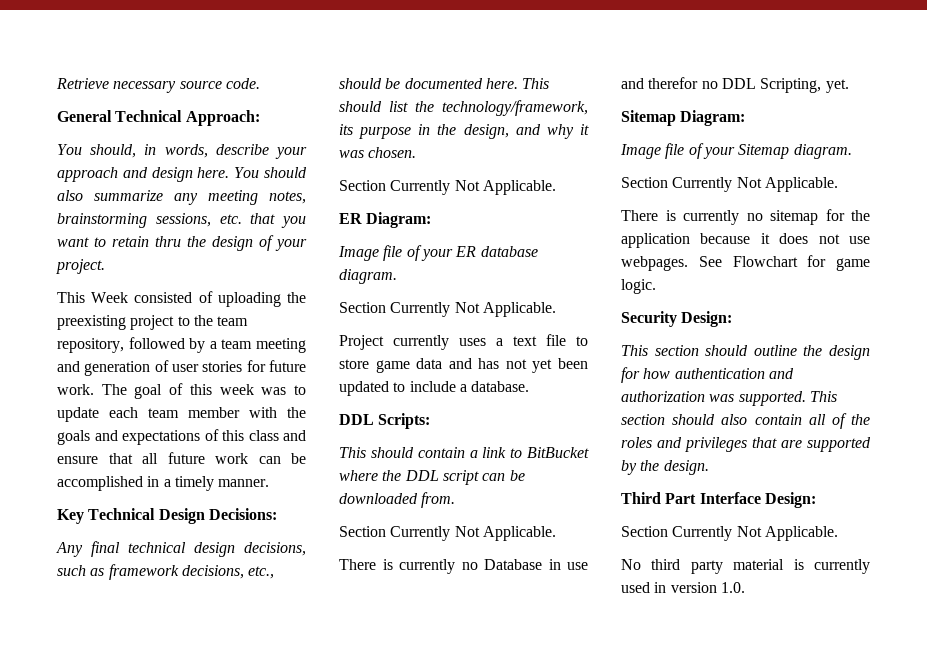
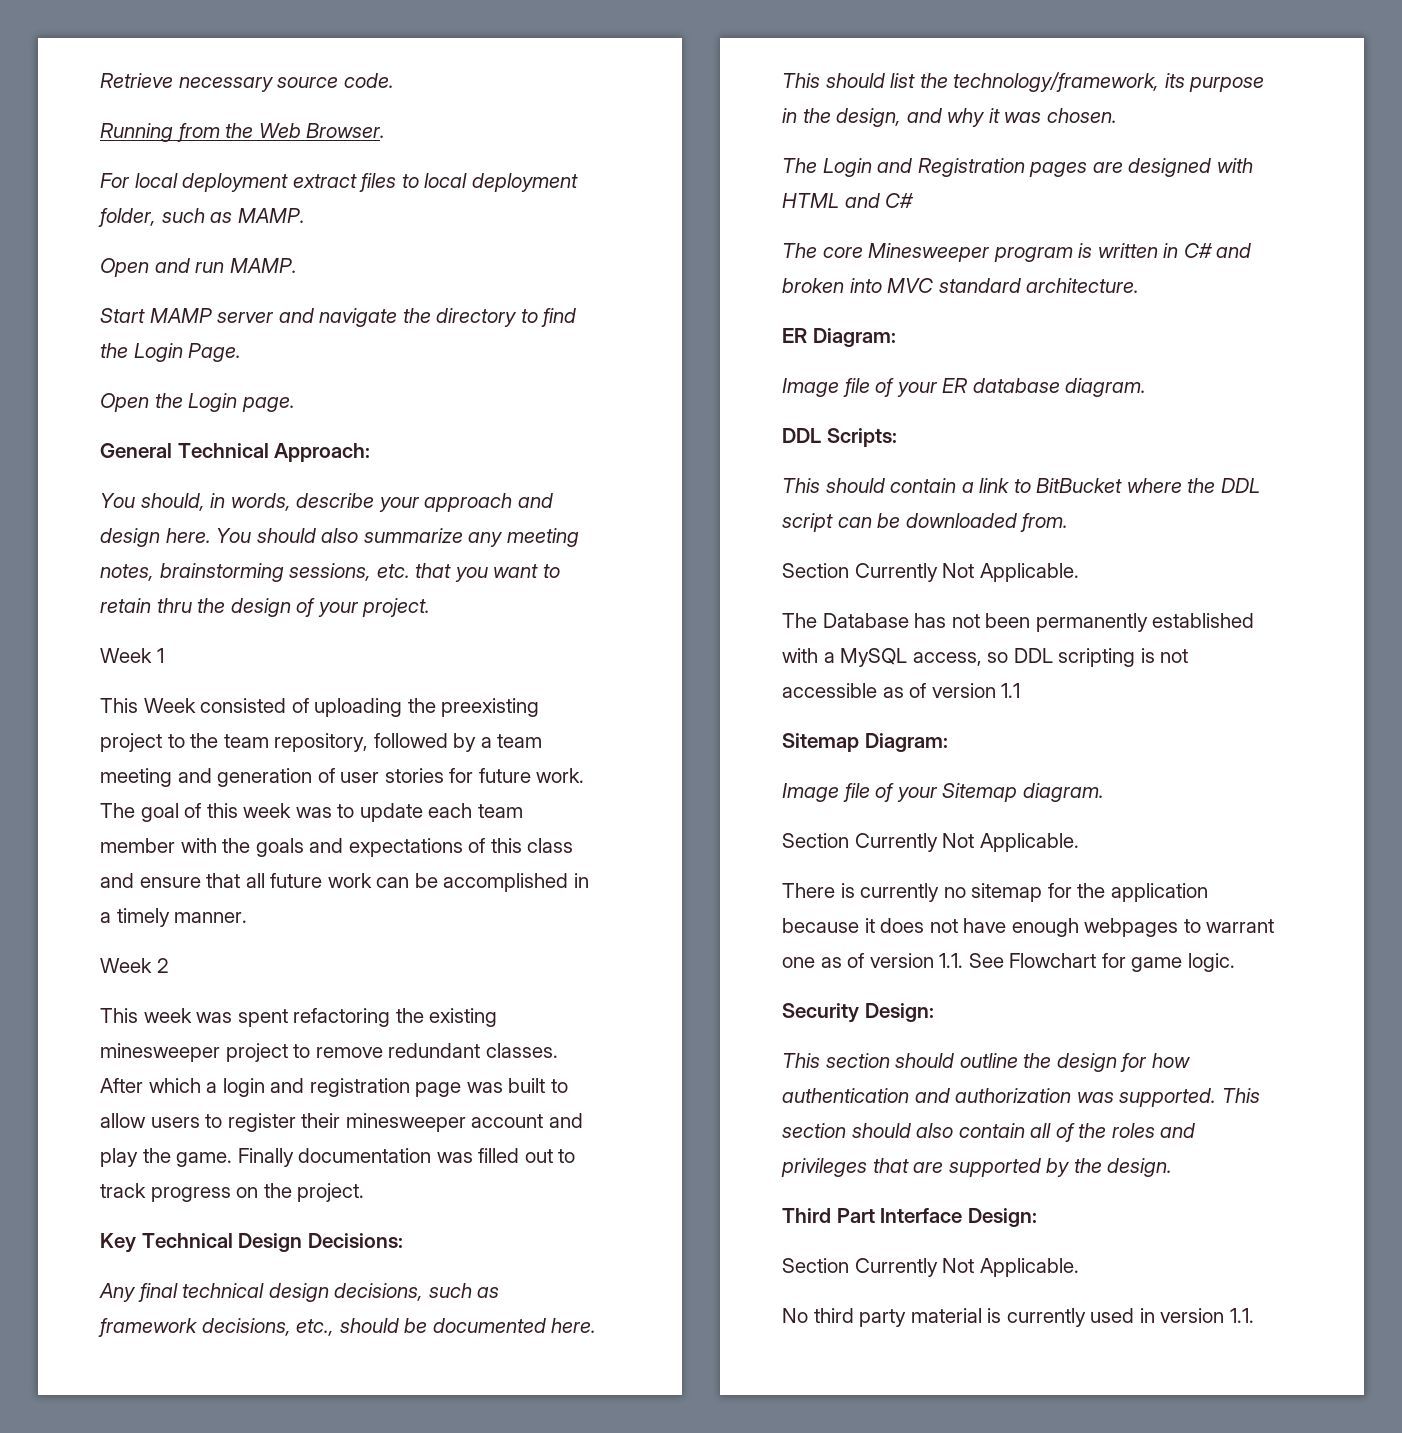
+ Running from the Web Browser.
+ For local deployment extract files to local deployment folder, such as MAMP.
+ Open and run MAMP.
+ Start MAMP server and navigate the directory to find the Login Page.
+ Open the Login page.
+ Week 1
+ Week 2
+ This week was spent refactoring the existing minesweeper project to remove redundant classes. After which a login and registration page was built to allow users to register their minesweeper account and play the game. Finally documentation was filled out to track progress on the project.
  This should list the technology/framework, its purpose in the design, and why it was chosen.
- Section Currently Not Applicable.
+ The Login and Registration pages are designed with HTML and C#
+ The core Minesweeper program is written in C# and broken into MVC standard architecture.
  Image file of your ER database diagram.
- Section Currently Not Applicable.
- Project currently uses a text file to store game data and has not yet been updated to include a database.
- There is currently no Database in use and therefor no DDL Scripting, yet.
+ The Database has not been permanently established with a MySQL access, so DDL scripting is not accessible as of version 1.1
- There is currently no sitemap for the application because it does not use webpages. See Flowchart for game logic.
+ There is currently no sitemap for the application because it does not have enough webpages to warrant one as of version 1.1. See Flowchart for game logic.
- No third party material is currently used in version 1.0.
+ No third party material is currently used in version 1.1.

